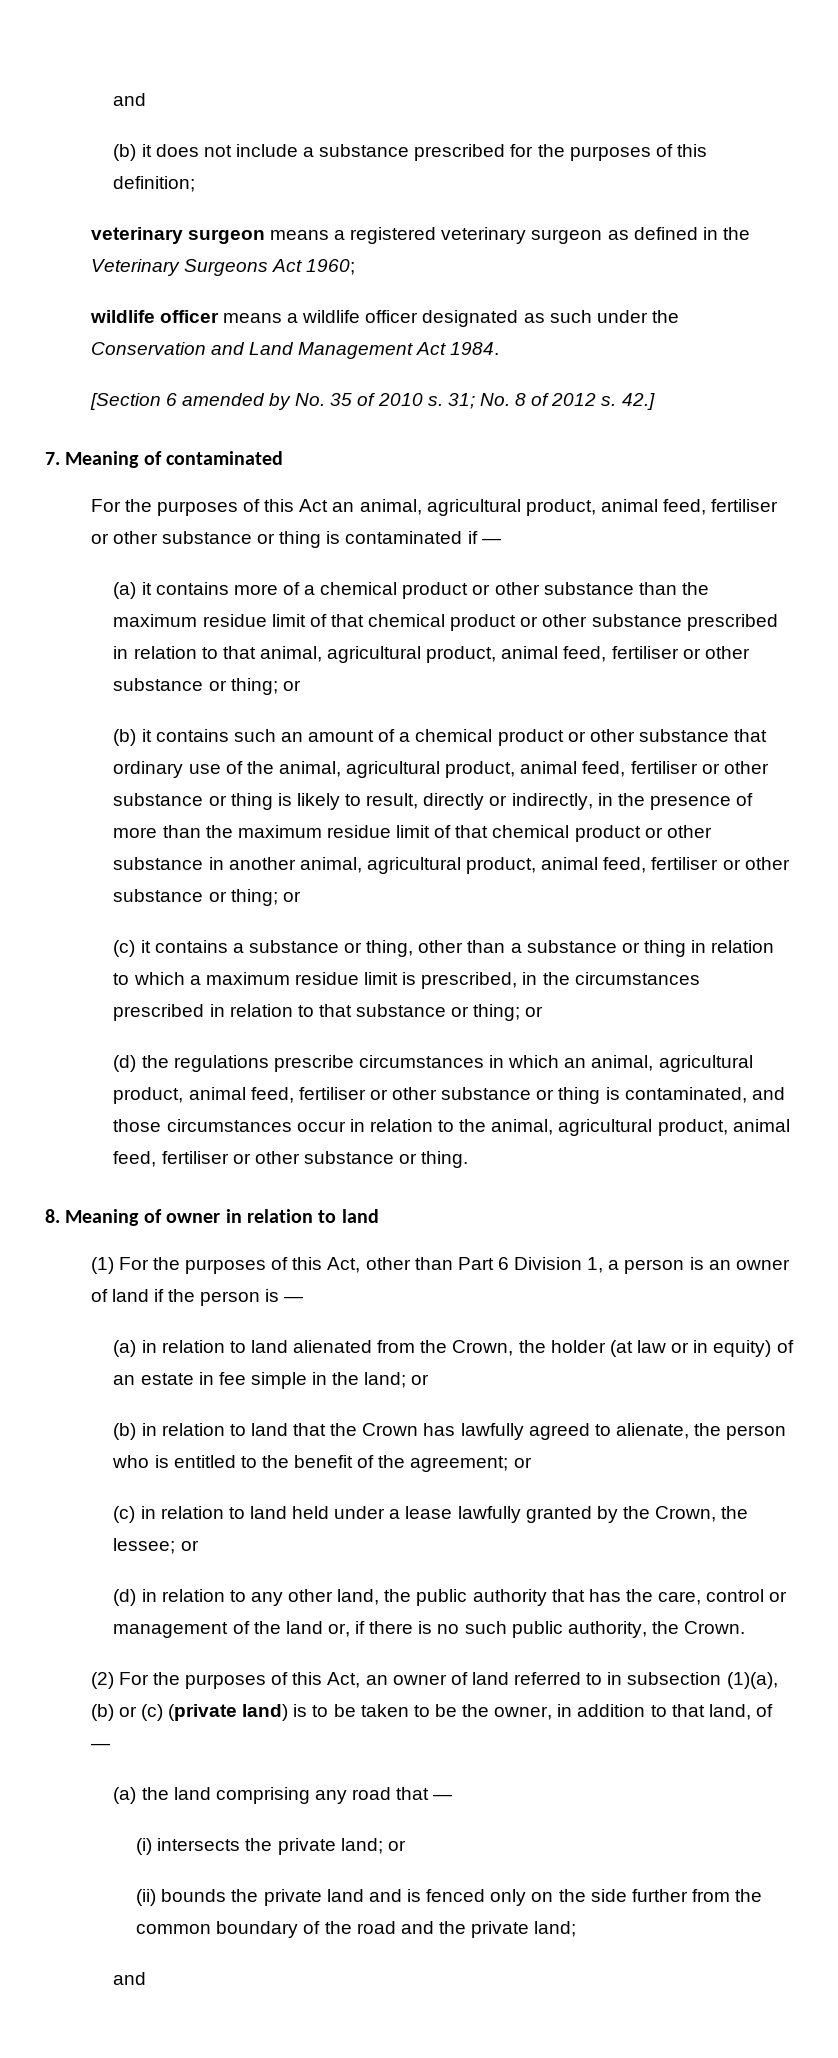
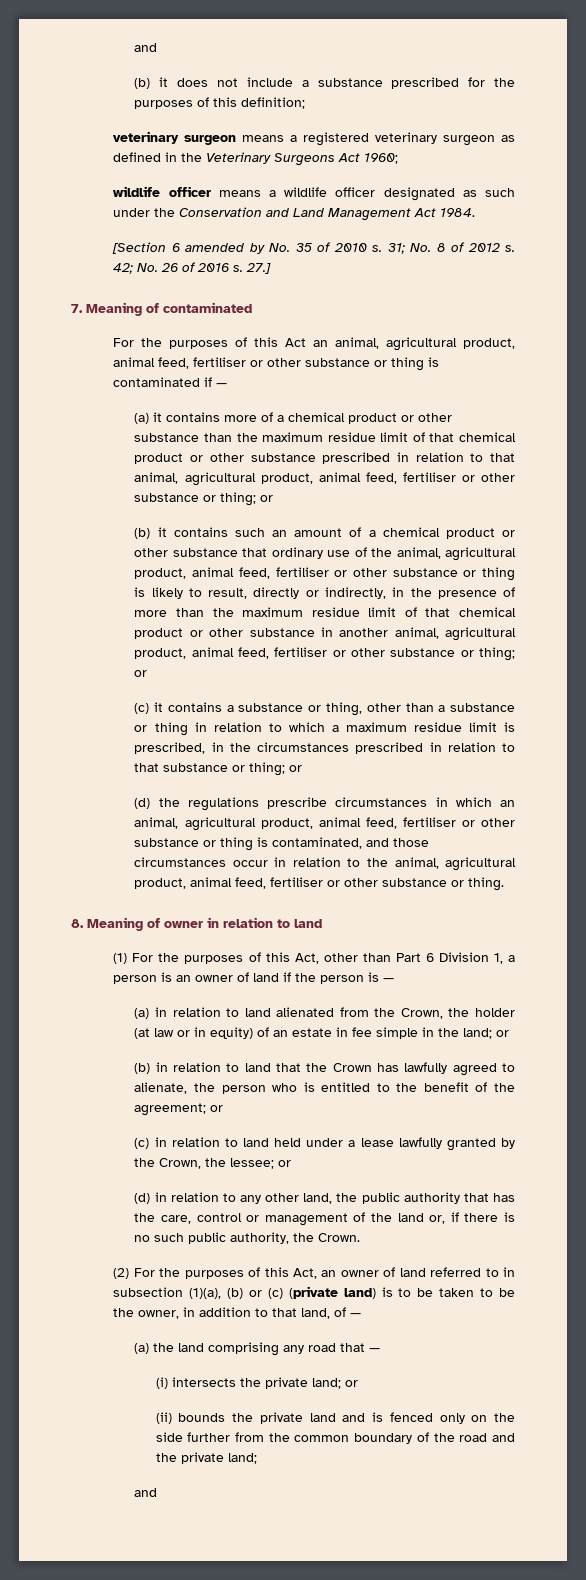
- 42.]
+ 42; No. 26 of 2016 s. 27.]

